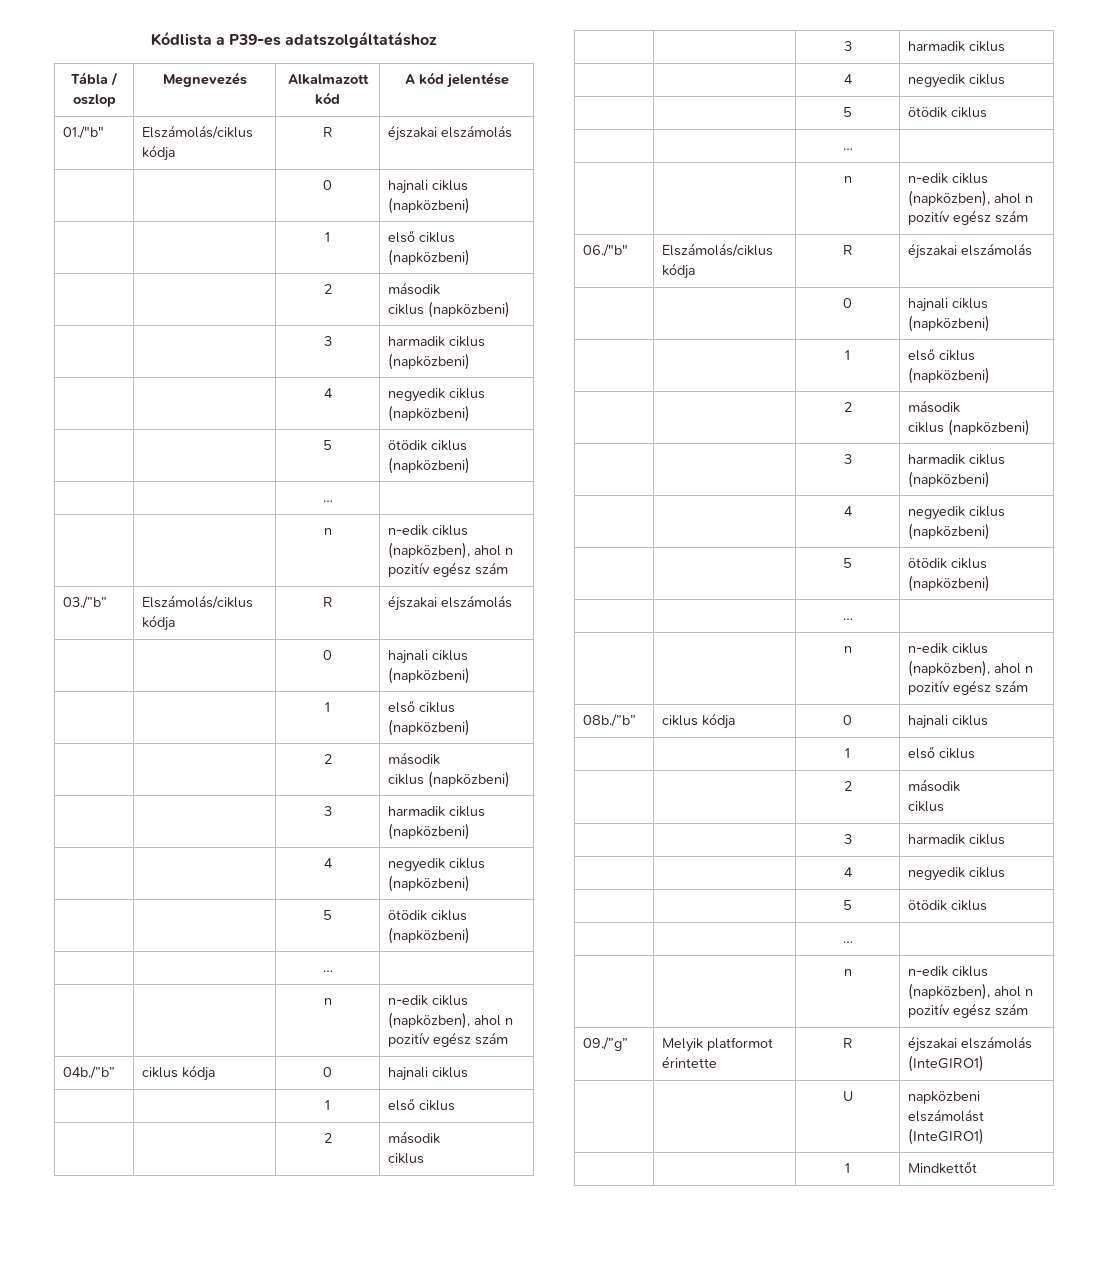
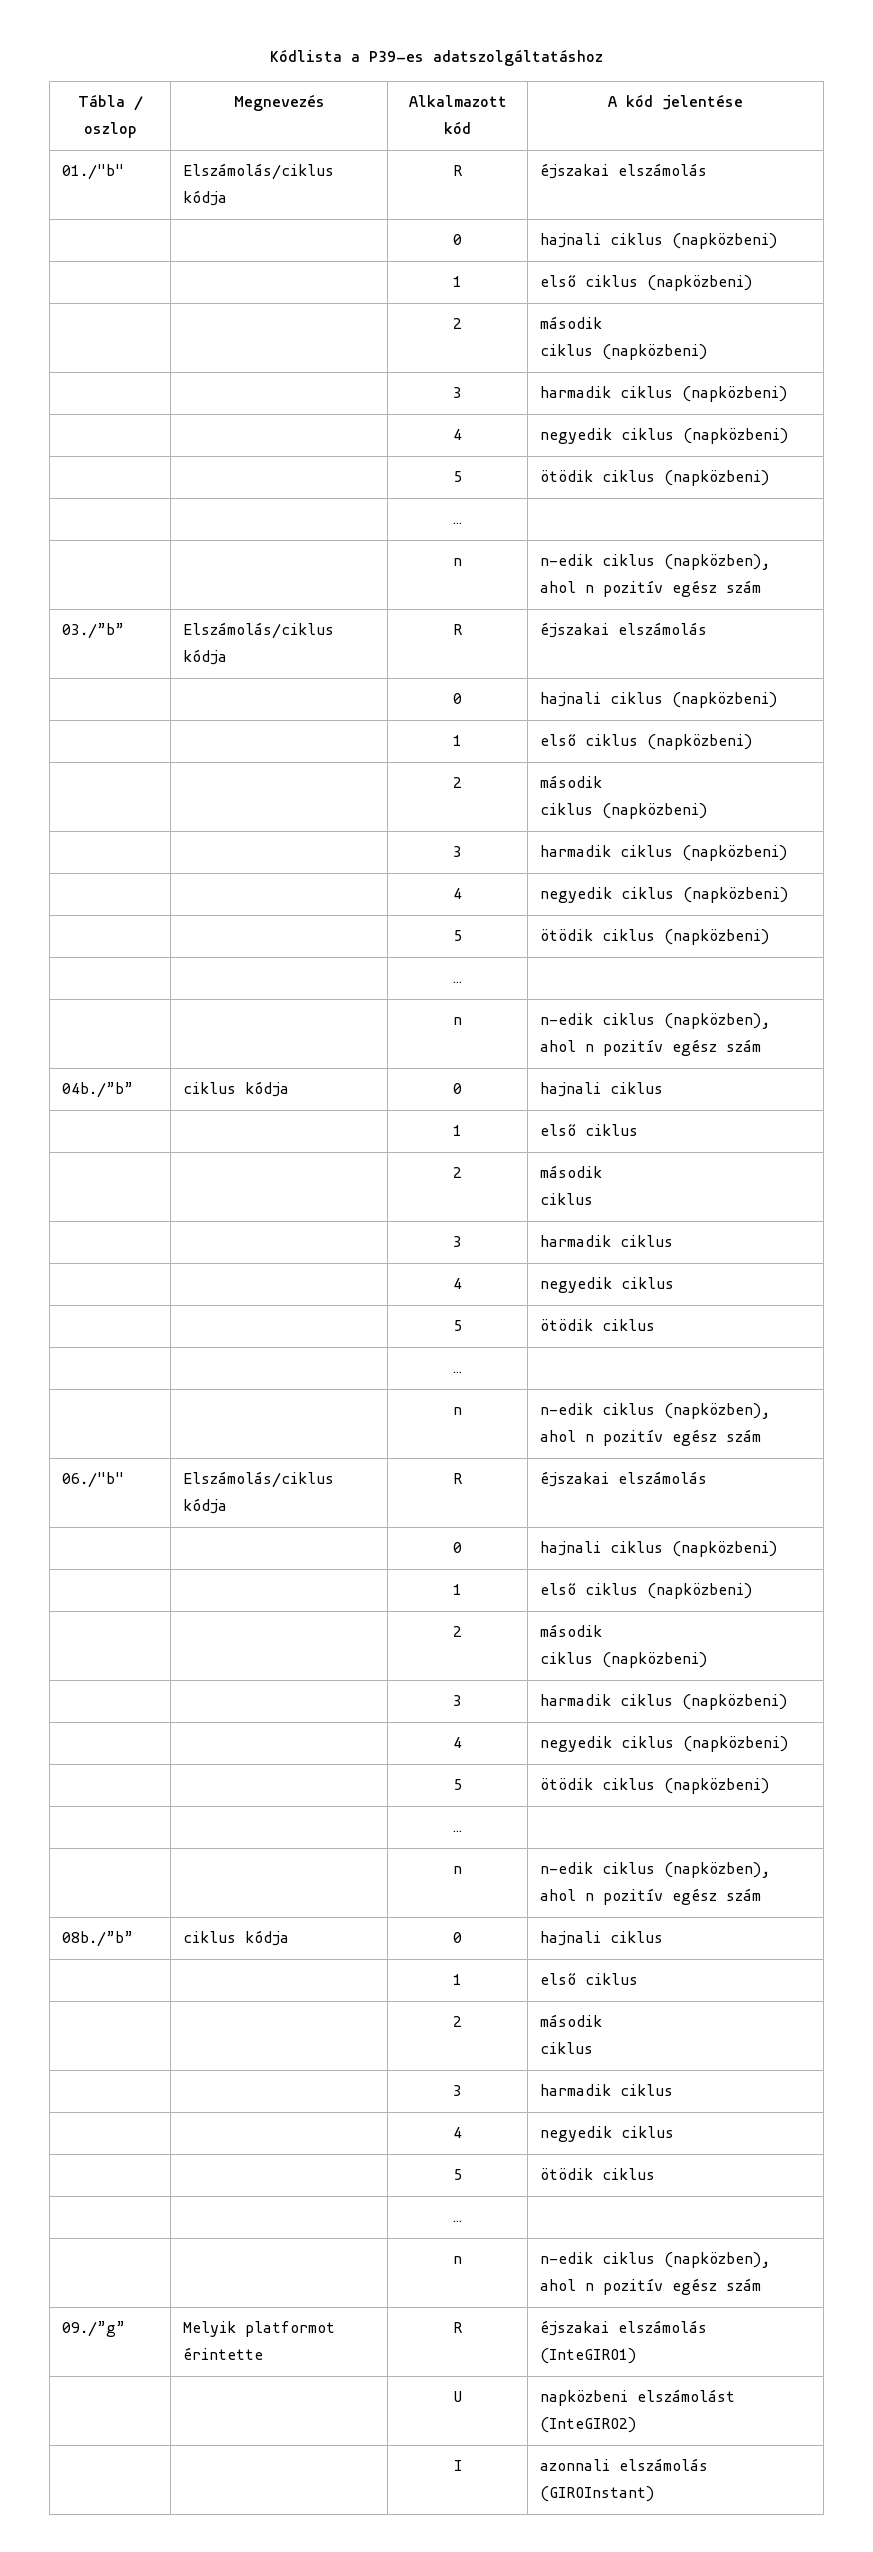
- | | U | napközbeni elszámolást (InteGIRO1)
- | | 1 | Mindkettőt
+ | | U | napközbeni elszámolást (InteGIRO2)
+ | | I | azonnali elszámolás (GIROInstant)

